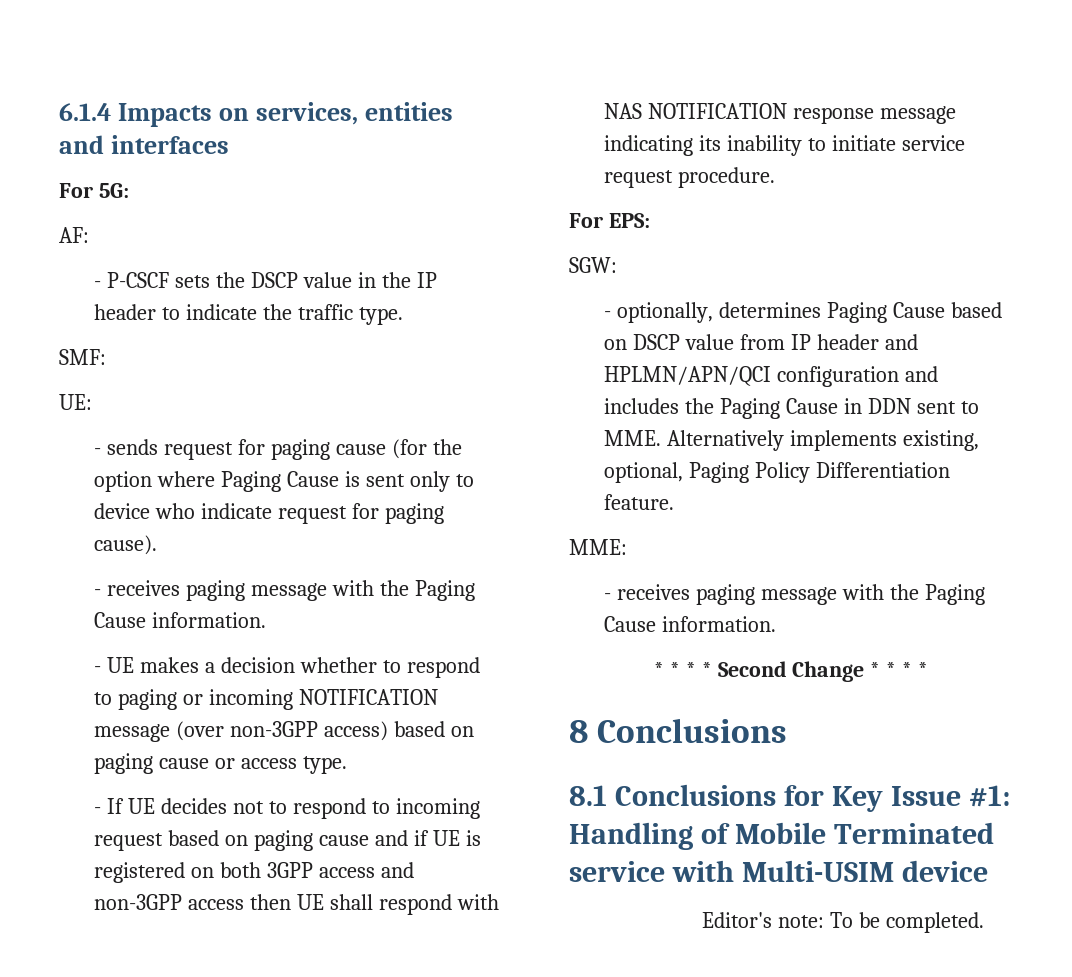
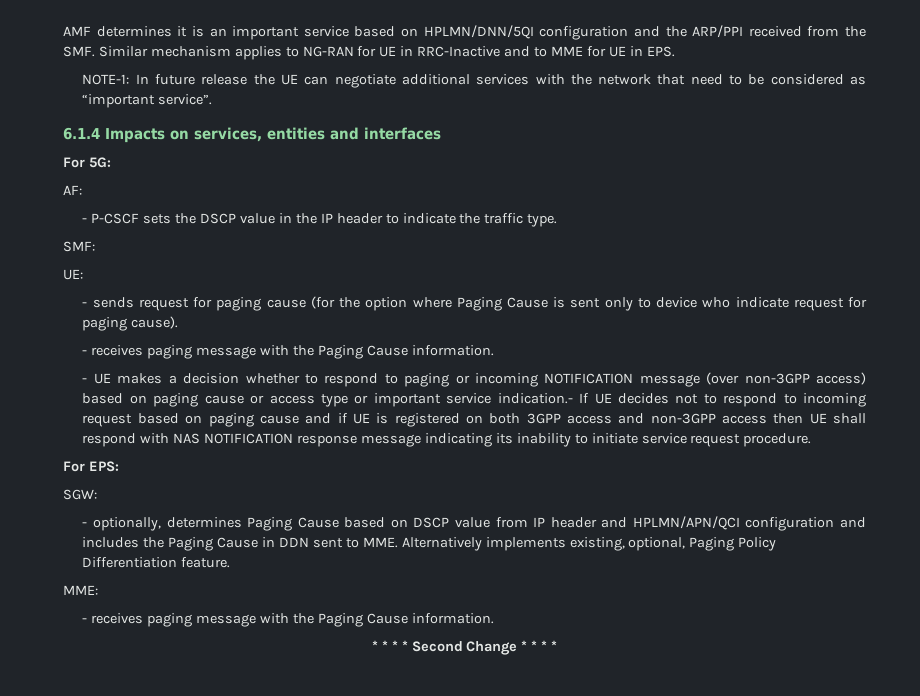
+ AMF determines it is an important service based on HPLMN/DNN/5QI configuration and the ARP/PPI received from the SMF. Similar mechanism applies to NG-RAN for UE in RRC-Inactive and to MME for UE in EPS.
+ NOTE-1: In future release the UE can negotiate additional services with the network that need to be considered as “important service”.
- - UE makes a decision whether to respond to paging or incoming NOTIFICATION message (over non-3GPP access) based on paging cause or access type.
- - If UE decides not to respond to incoming request based on paging cause and if UE is registered on both 3GPP access and non-3GPP access then UE shall respond with NAS NOTIFICATION response message indicating its inability to initiate service request procedure.
+ - UE makes a decision whether to respond to paging or incoming NOTIFICATION message (over non-3GPP access) based on paging cause or access type or important service indication.- If UE decides not to respond to incoming request based on paging cause and if UE is registered on both 3GPP access and non-3GPP access then UE shall respond with NAS NOTIFICATION response message indicating its inability to initiate service request procedure.
- 8 Conclusions
- 8.1 Conclusions for Key Issue #1: Handling of Mobile Terminated service with Multi-USIM device
- Editor's note: To be completed.

